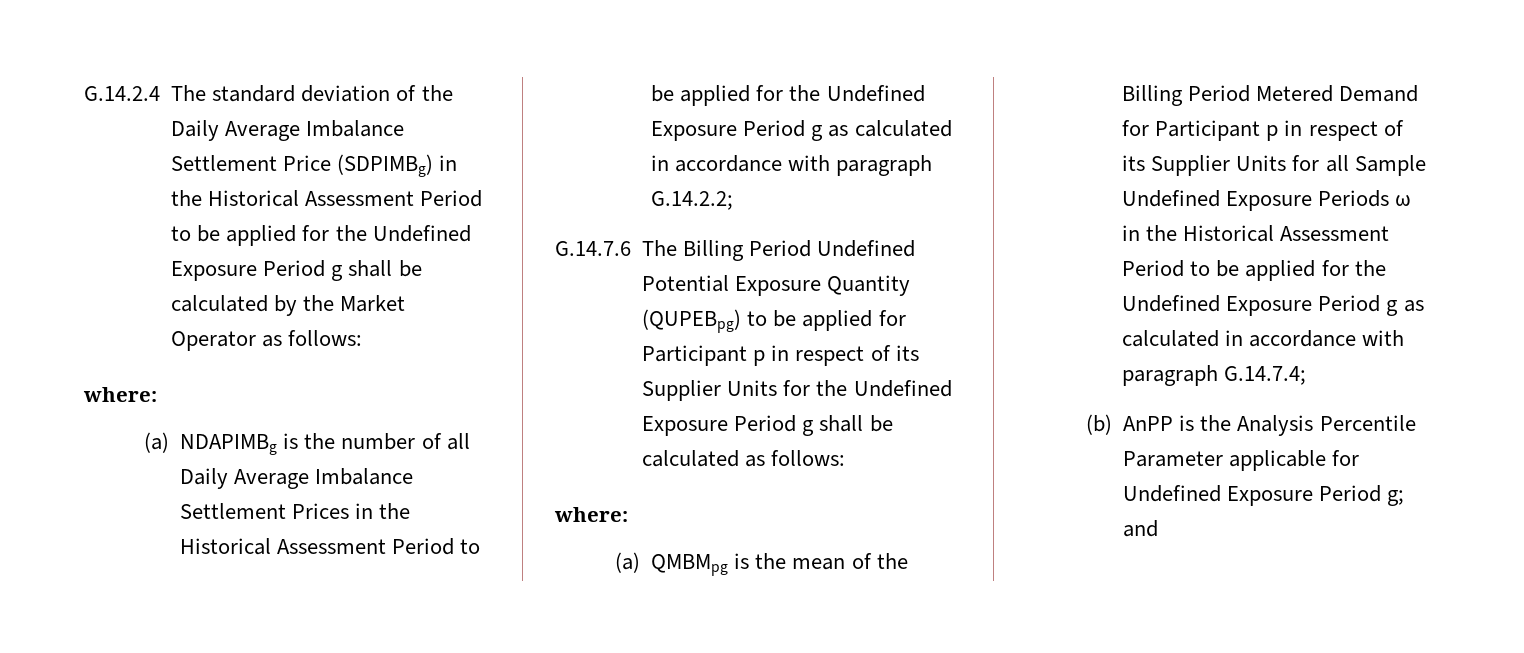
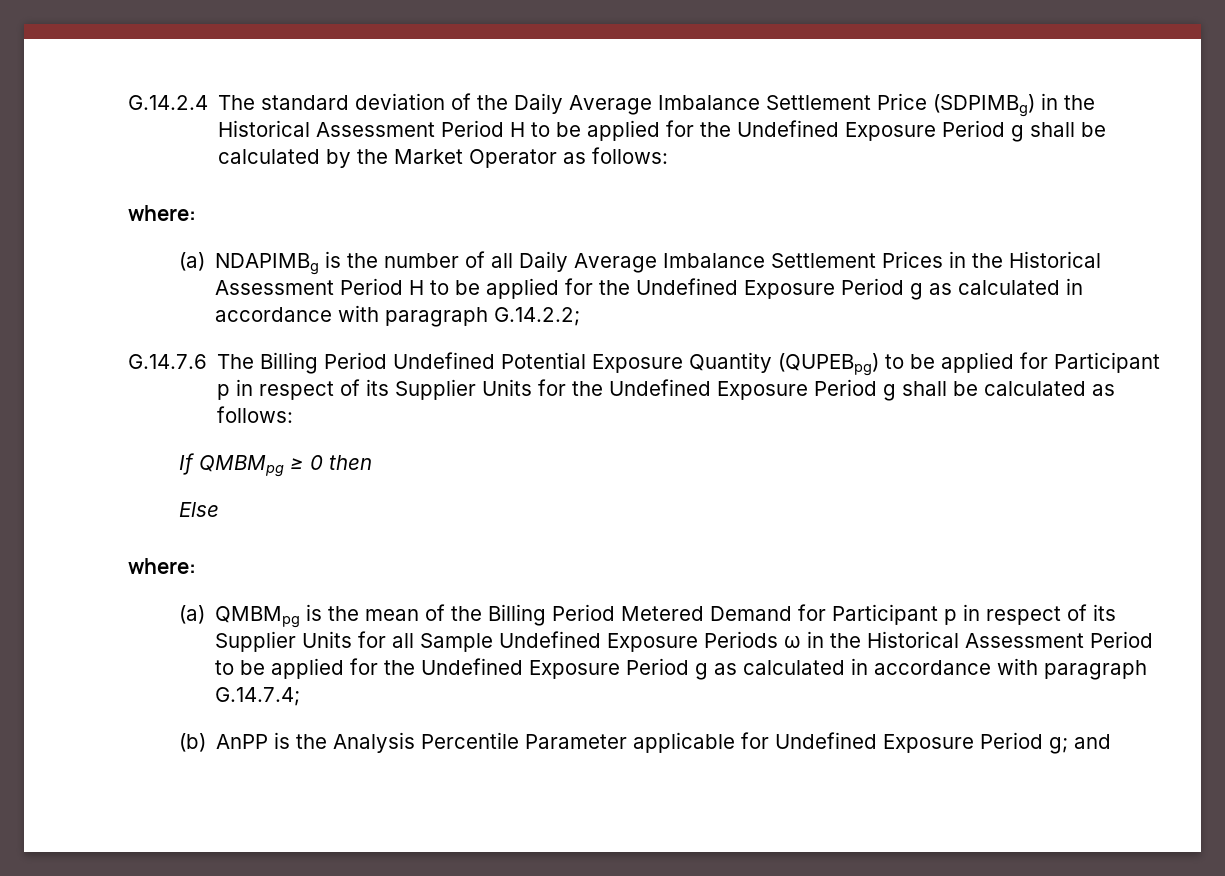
- G.14.2.4 The standard deviation of the Daily Average Imbalance Settlement Price (SDPIMBg) in the Historical Assessment Period to be applied for the Undefined Exposure Period g shall be calculated by the Market Operator as follows:
+ G.14.2.4 The standard deviation of the Daily Average Imbalance Settlement Price (SDPIMBg) in the Historical Assessment Period H to be applied for the Undefined Exposure Period g shall be calculated by the Market Operator as follows:
- (a) NDAPIMBg is the number of all Daily Average Imbalance Settlement Prices in the Historical Assessment Period to be applied for the Undefined Exposure Period g as calculated in accordance with paragraph G.14.2.2;
+ (a) NDAPIMBg is the number of all Daily Average Imbalance Settlement Prices in the Historical Assessment Period H to be applied for the Undefined Exposure Period g as calculated in accordance with paragraph G.14.2.2;
+ If QMBMpg ≥ 0 then
+ Else

